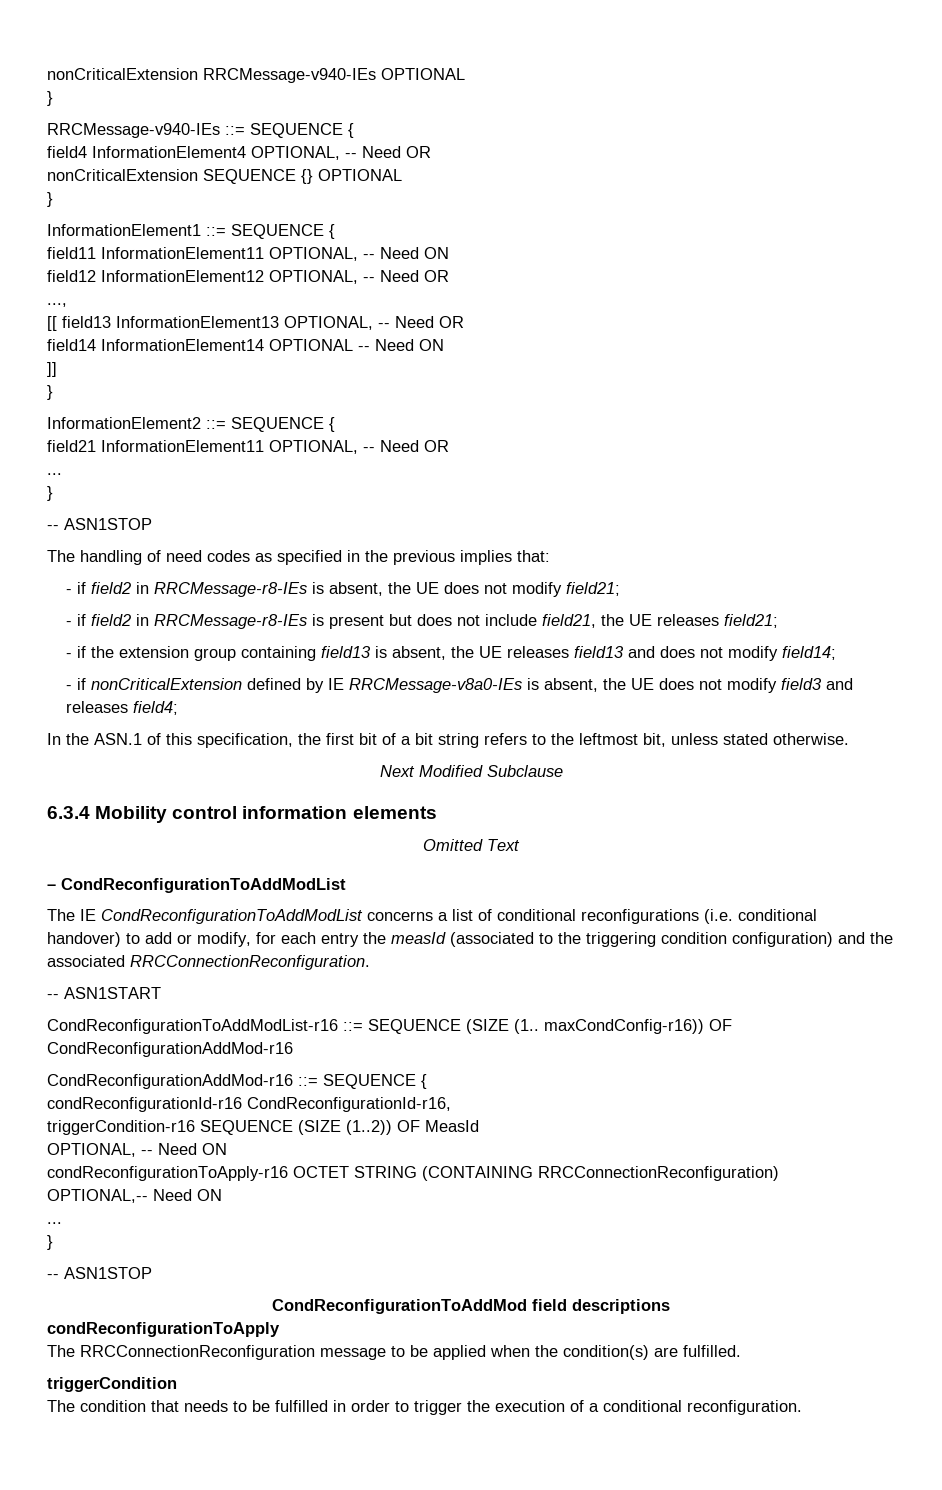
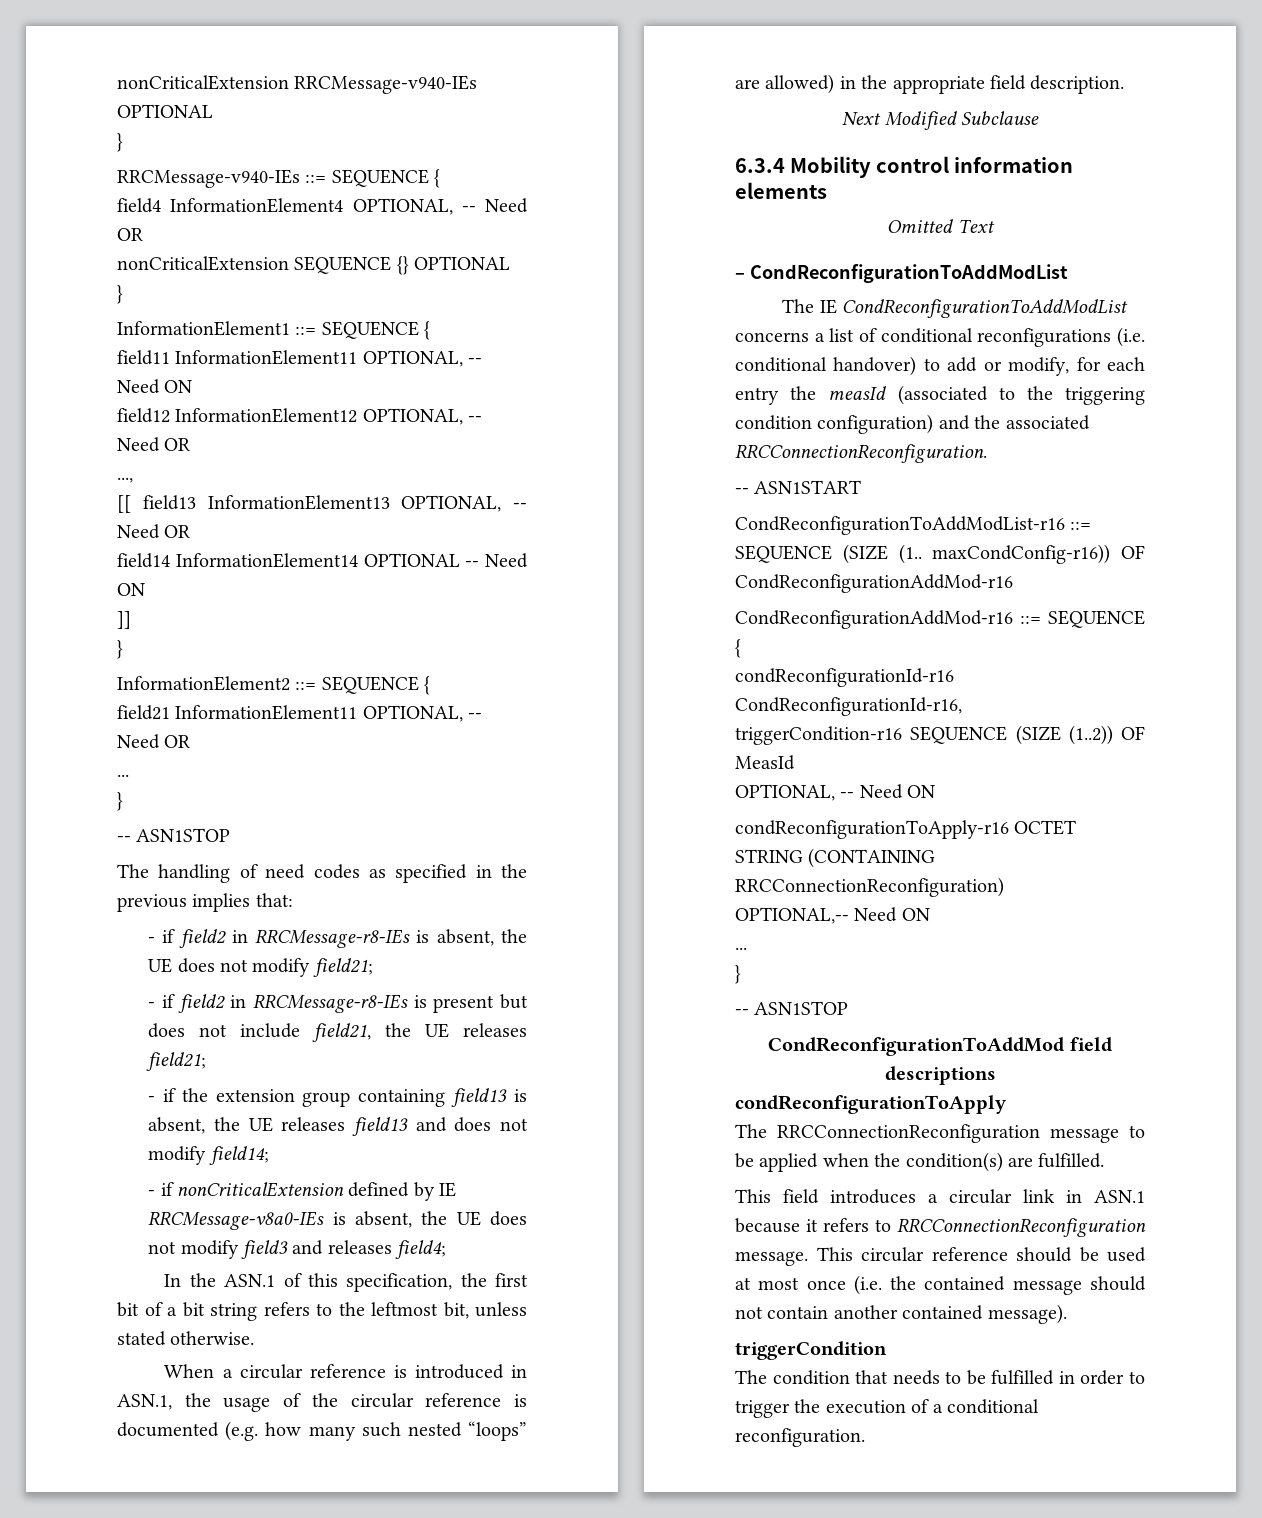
+ When a circular reference is introduced in ASN.1, the usage of the circular reference is documented (e.g. how many such nested “loops” are allowed) in the appropriate field description.
+ This field introduces a circular link in ASN.1 because it refers to RRCConnectionReconfiguration message. This circular reference should be used at most once (i.e. the contained message should not contain another contained message).

